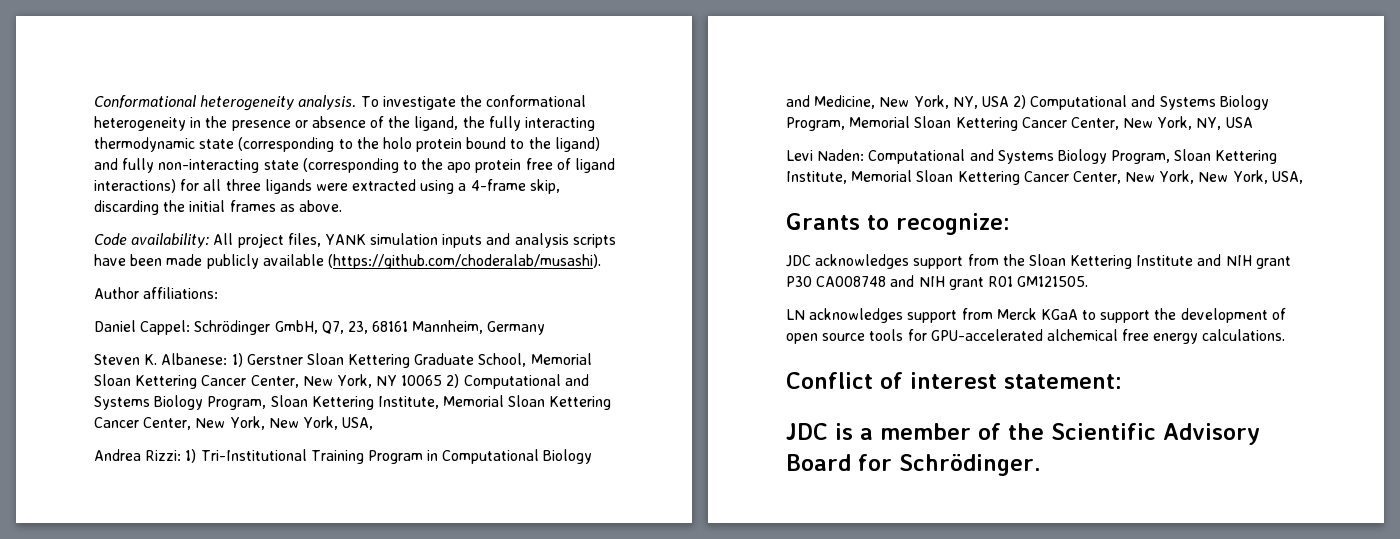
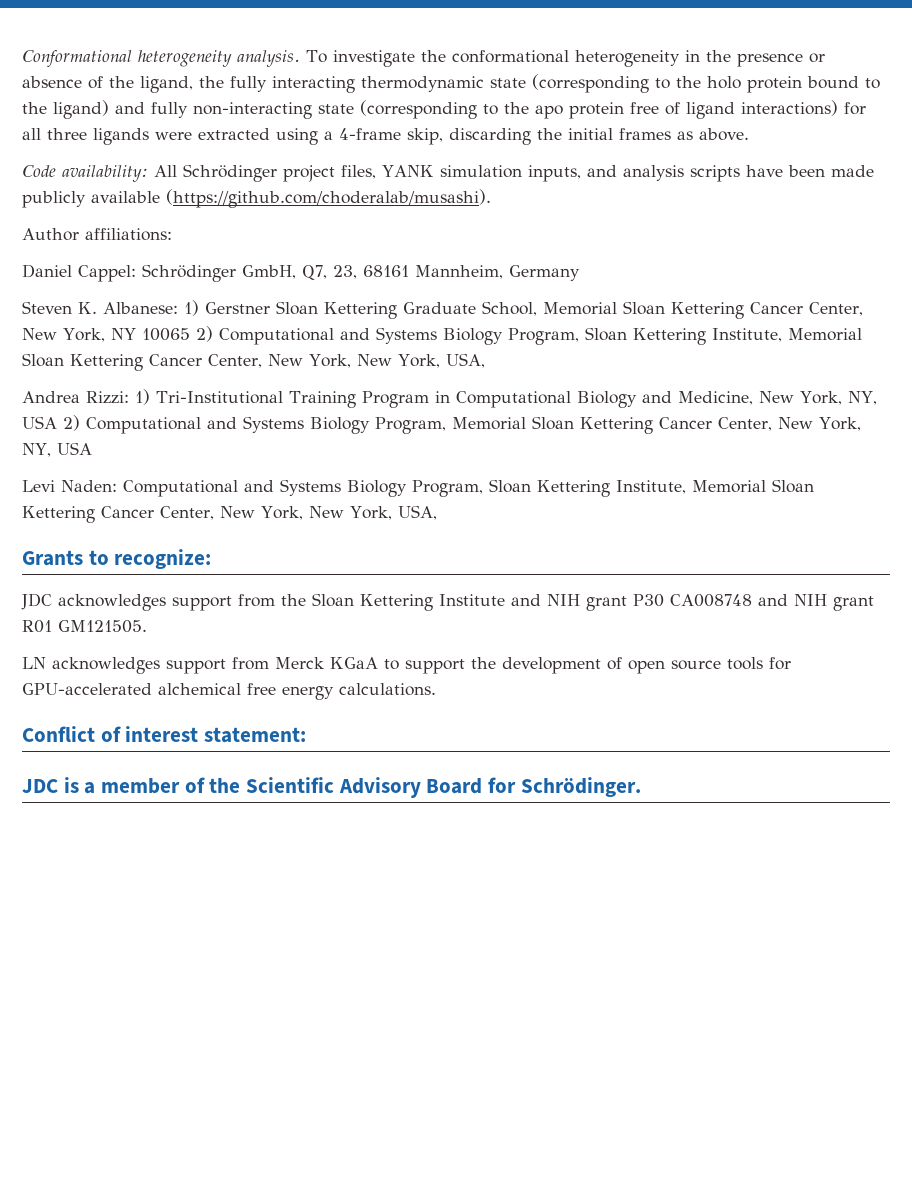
- Code availability: All project files, YANK simulation inputs and analysis scripts have been made publicly available (https://github.com/choderalab/musashi).
+ Code availability: All Schrödinger project files, YANK simulation inputs, and analysis scripts have been made publicly available (https://github.com/choderalab/musashi).

